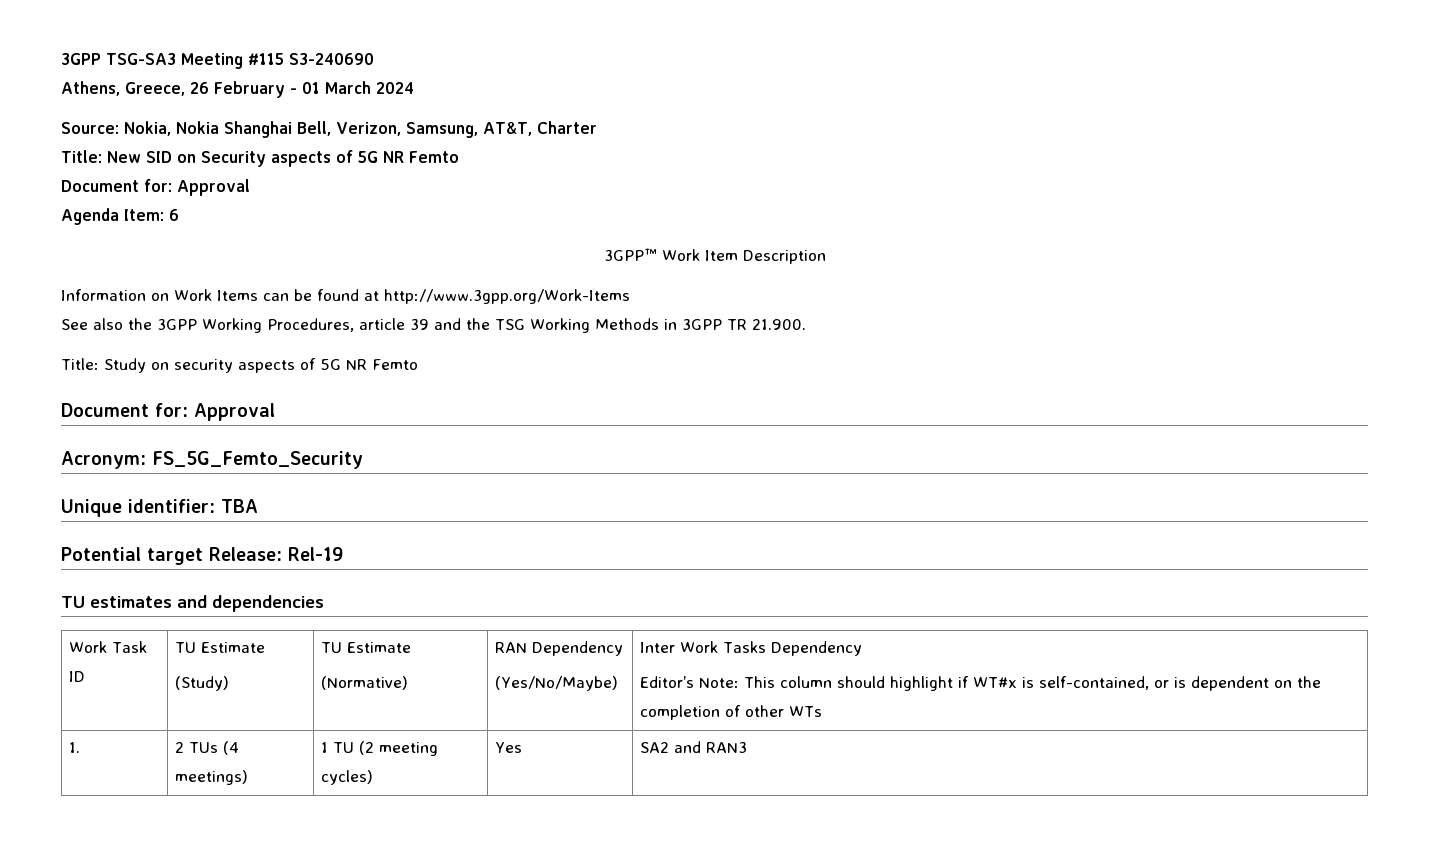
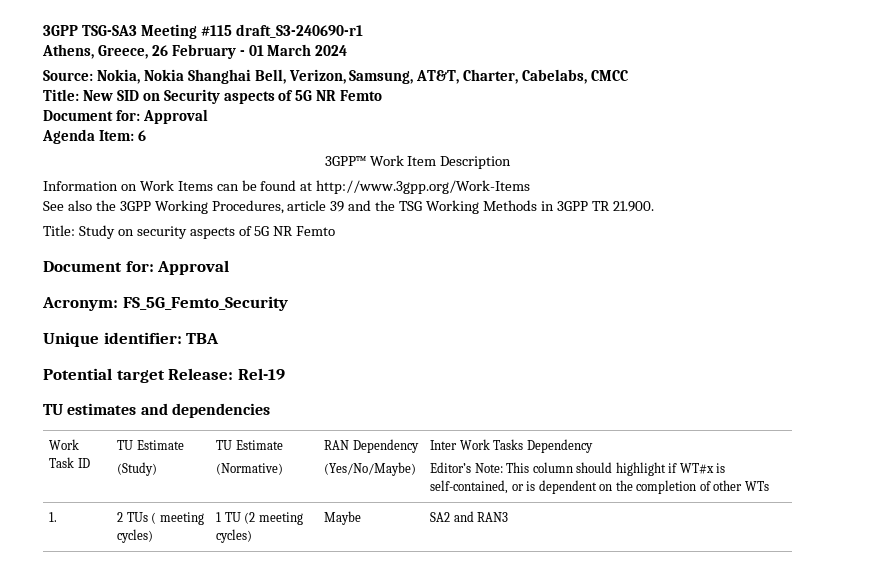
- 3GPP TSG-SA3 Meeting #115 S3-240690
+ 3GPP TSG-SA3 Meeting #115 draft_S3-240690-r1
- Source: Nokia, Nokia Shanghai Bell, Verizon, Samsung, AT&T, Charter
+ Source: Nokia, Nokia Shanghai Bell, Verizon, Samsung, AT&T, Charter, Cabelabs, CMCC
- 1. | 2 TUs (4 meetings) | 1 TU (2 meeting cycles) | Yes | SA2 and RAN3
+ 1. | 2 TUs ( meeting cycles) | 1 TU (2 meeting cycles) | Maybe | SA2 and RAN3

